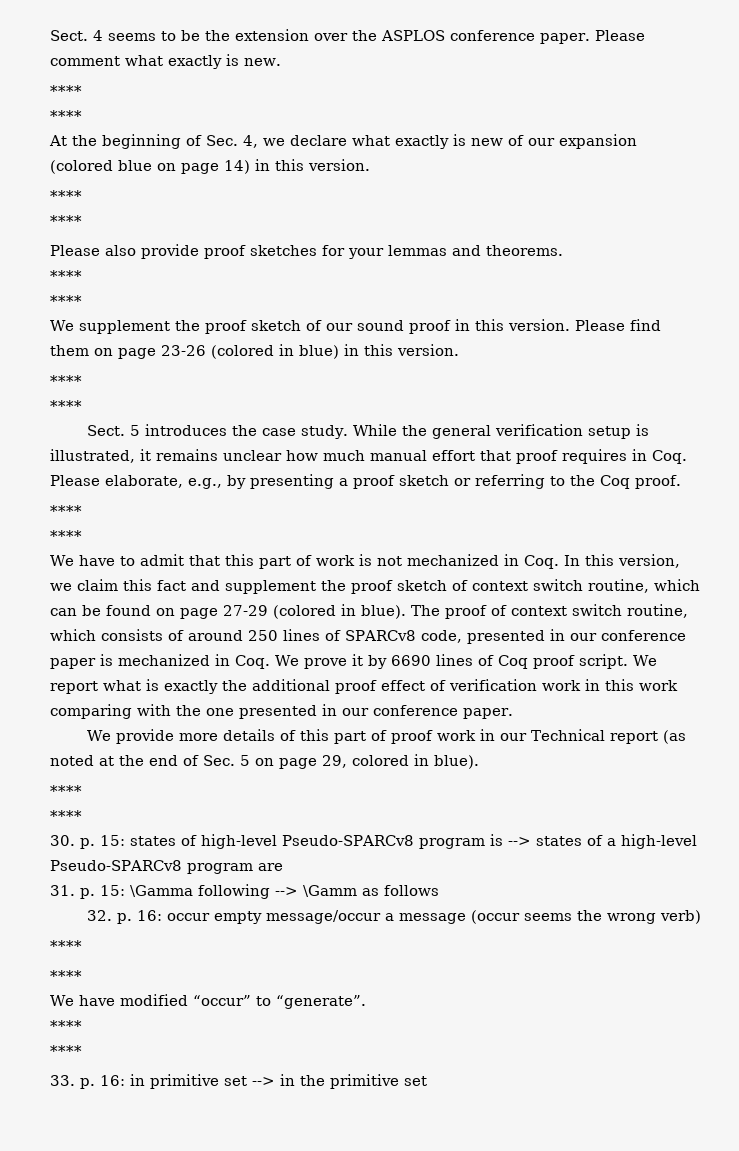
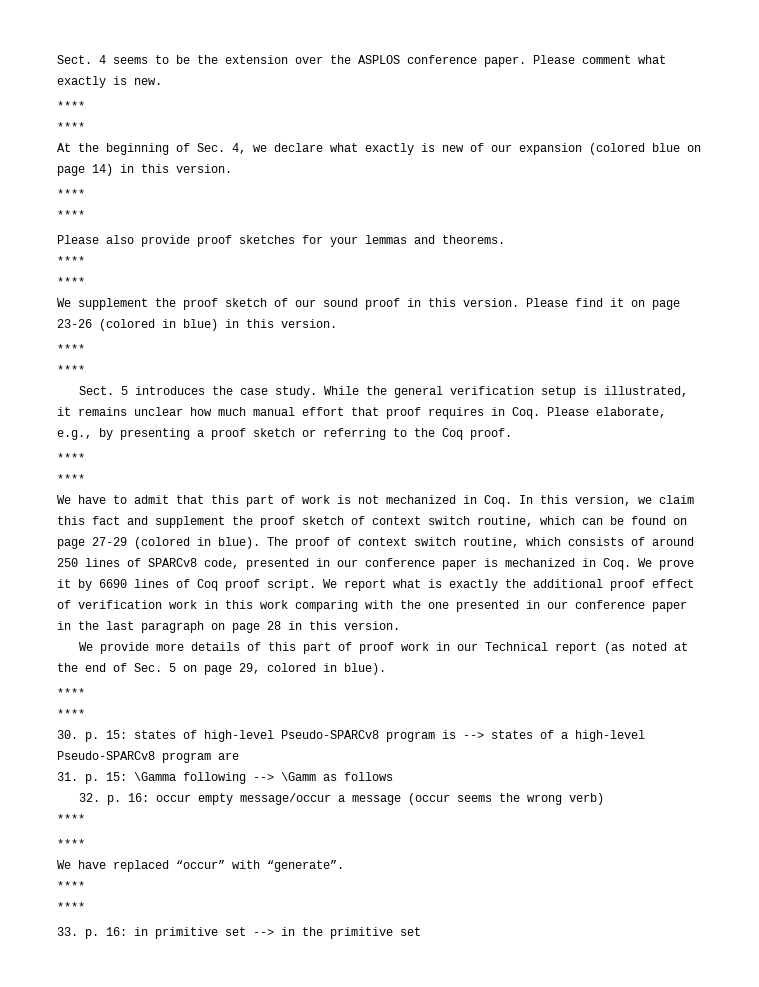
- Please find them on page 23-26 (colored in blue) in this version.
+ Please find it on page 23-26 (colored in blue) in this version.
- We report what is exactly the additional proof effect of verification work in this work comparing with the one presented in our conference paper.
+ We report what is exactly the additional proof effect of verification work in this work comparing with the one presented in our conference paper in the last paragraph on page 28 in this version.
- We have modified “occur” to “generate”.
+ We have replaced “occur” with “generate”.

